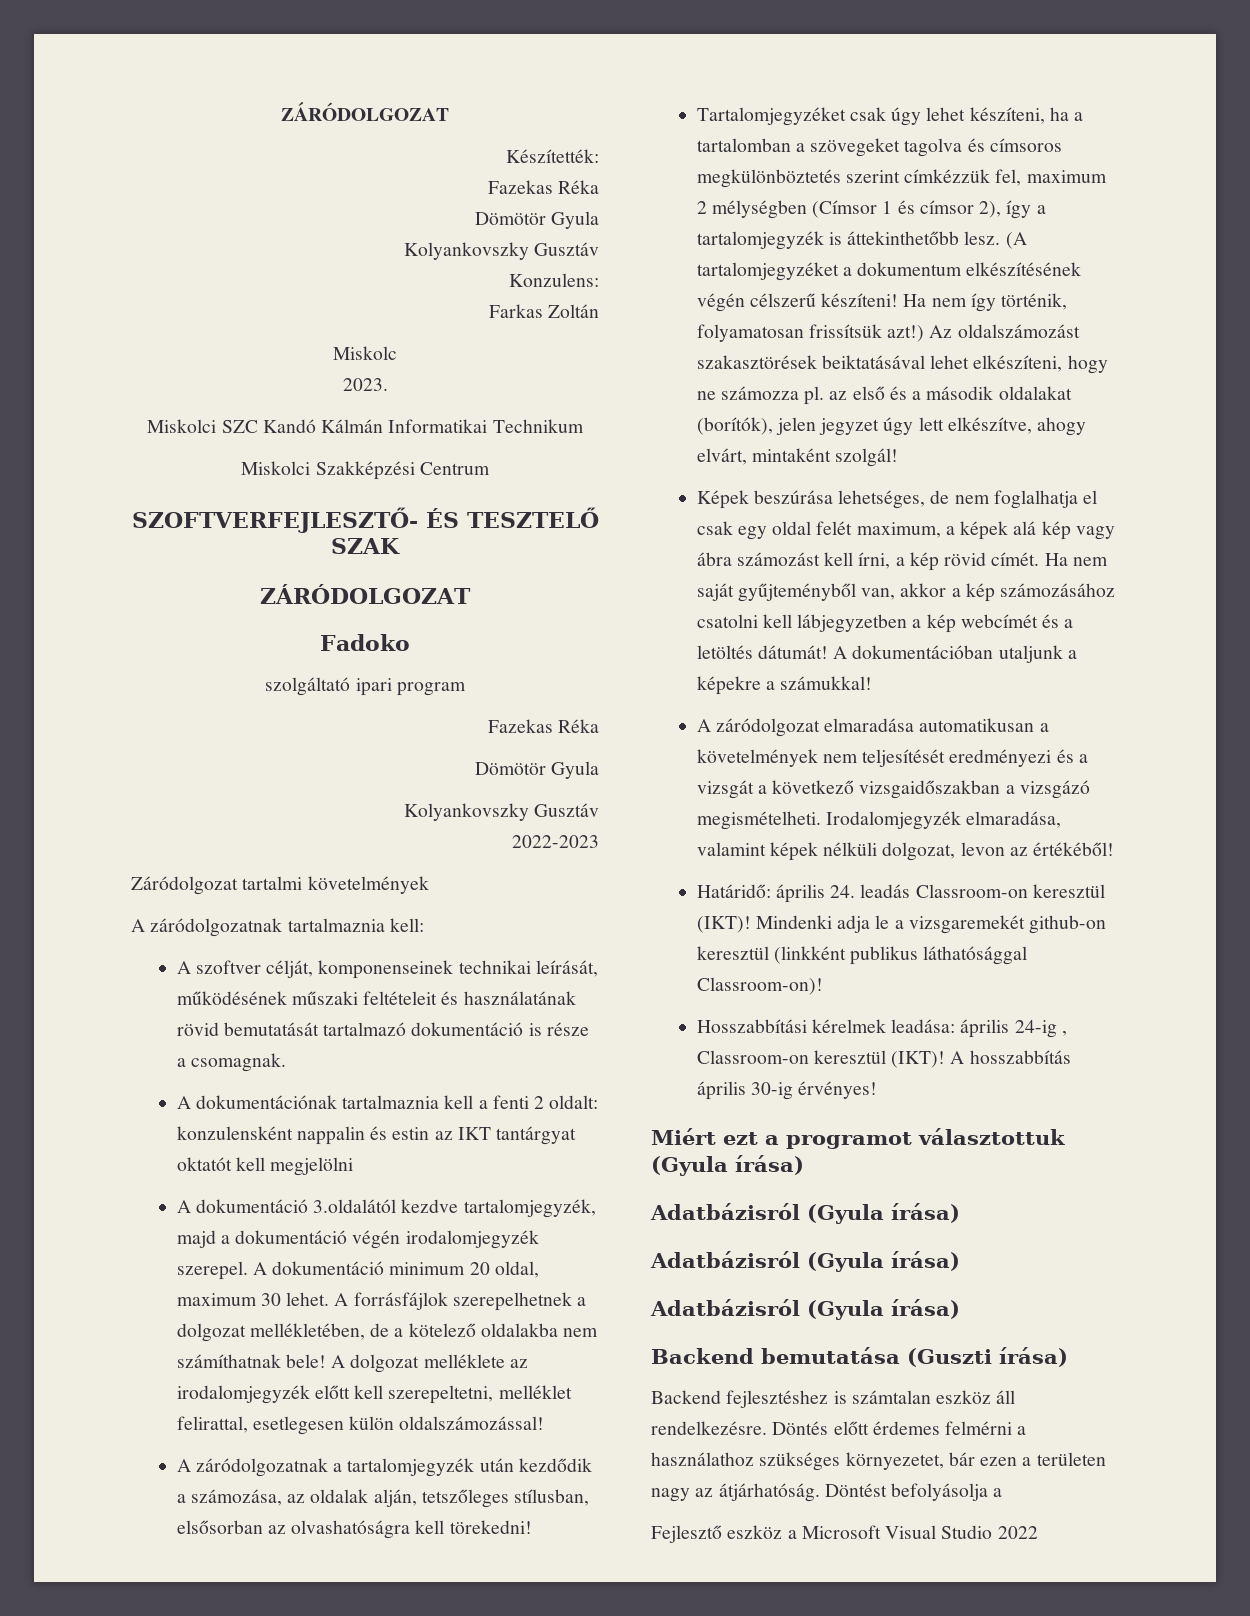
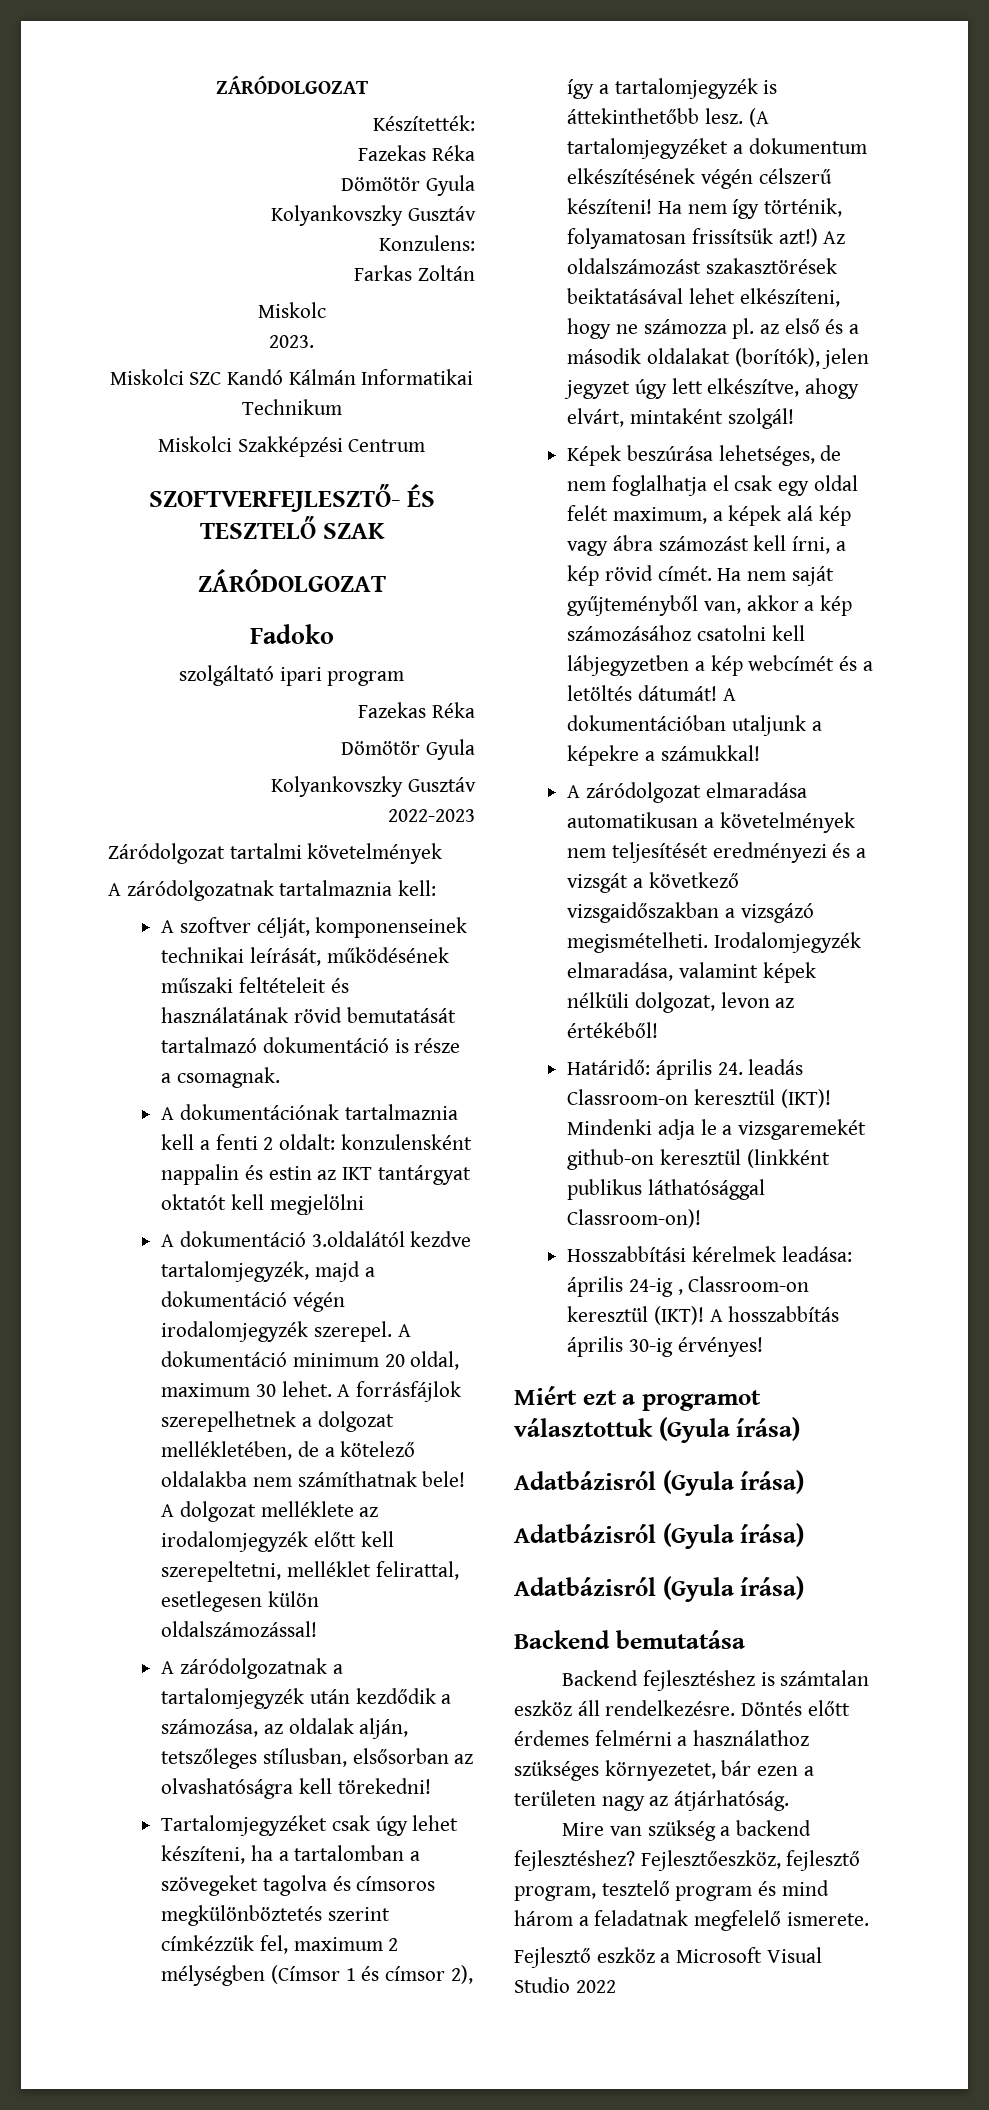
- Backend bemutatása (Guszti írása)
+ Backend bemutatása
- Döntés előtt érdemes felmérni a használathoz szükséges környezetet, bár ezen a területen nagy az átjárhatóság. Döntést befolyásolja a
+ Döntés előtt érdemes felmérni a használathoz szükséges környezetet, bár ezen a területen nagy az átjárhatóság.
+ Mire van szükség a backend fejlesztéshez? Fejlesztőeszköz, fejlesztő program, tesztelő program és mind három a feladatnak megfelelő ismerete.

